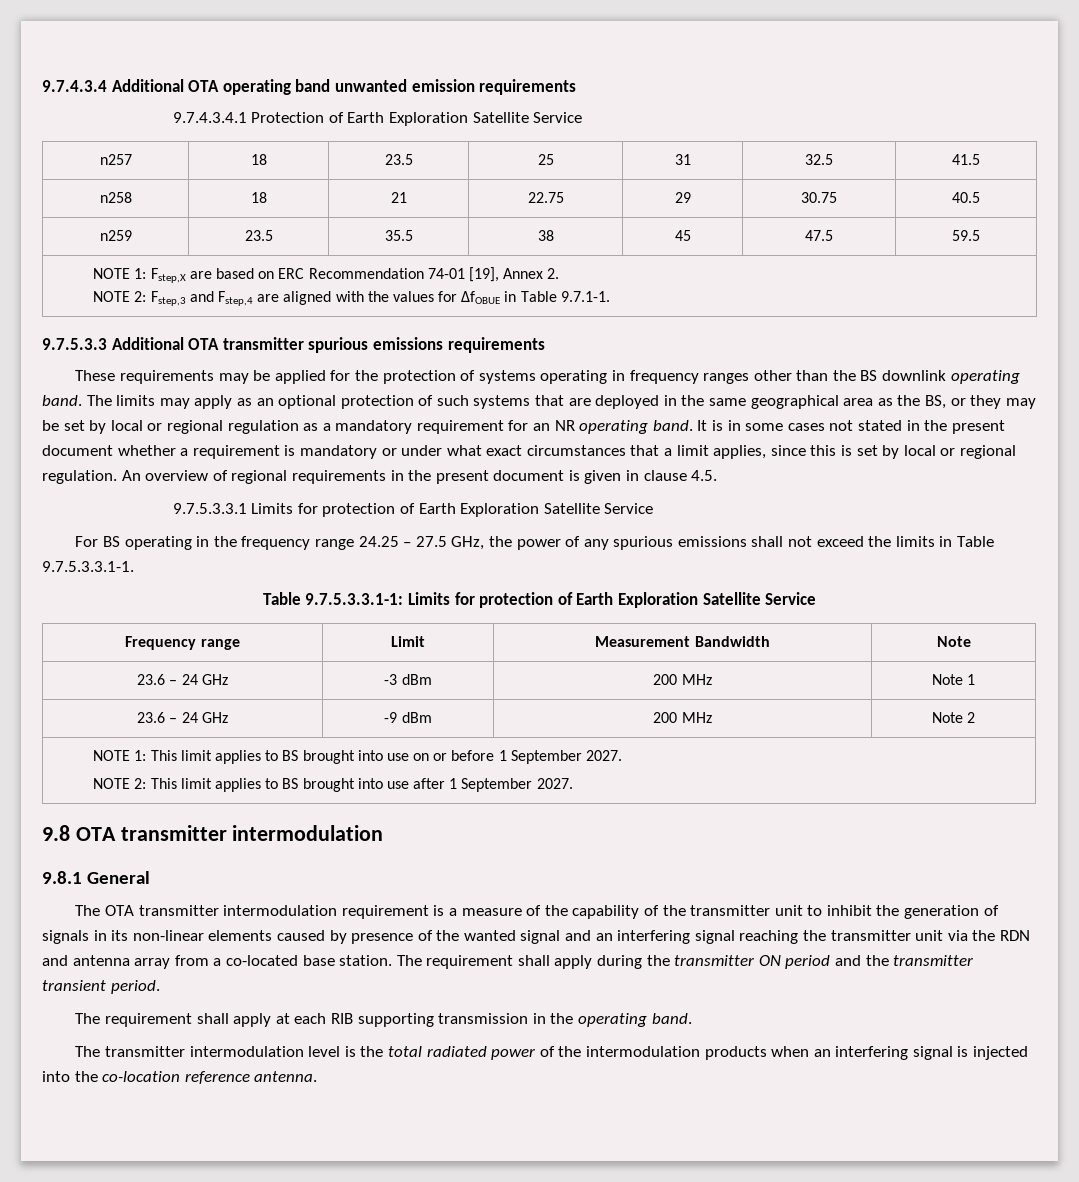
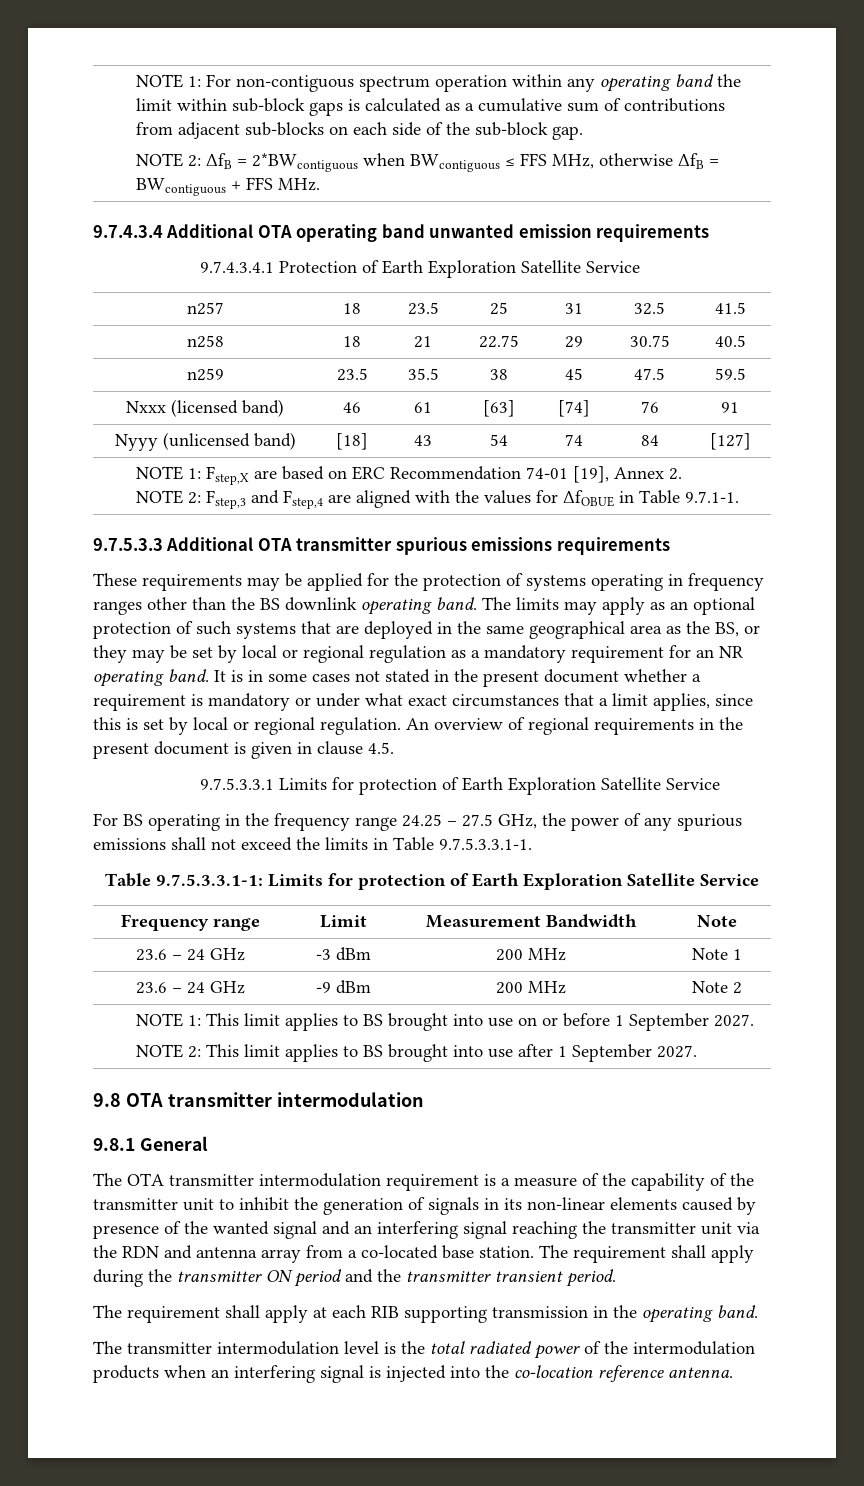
+ NOTE 1: For non-contiguous spectrum operation within any operating band the limit within sub-block gaps is calculated as a cumulative sum of contributions from adjacent sub-blocks on each side of the sub-block gap.
+ NOTE 2: ΔfB = 2*BWcontiguous when BWcontiguous ≤ FFS MHz, otherwise ΔfB = BWcontiguous + FFS MHz.
+ Nxxx (licensed band) | 46 | 61 | [63] | [74] | 76 | 91
+ Nyyy (unlicensed band) | [18] | 43 | 54 | 74 | 84 | [127]

